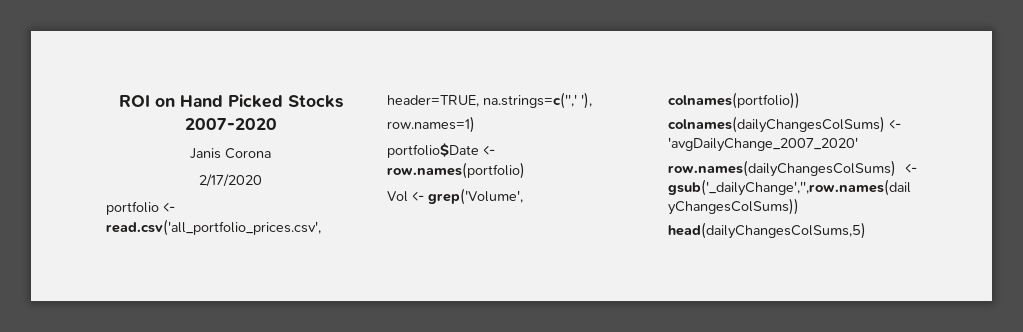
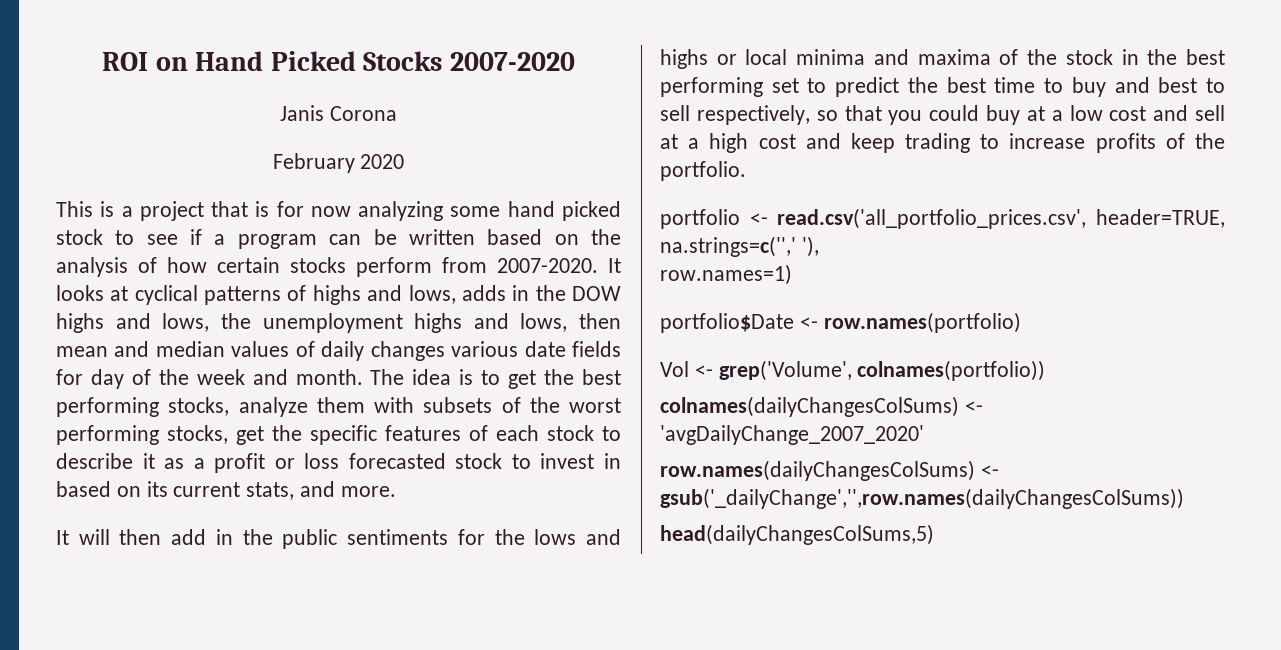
- 2/17/2020
+ February 2020
+ This is a project that is for now analyzing some hand picked stock to see if a program can be written based on the analysis of how certain stocks perform from 2007-2020. It looks at cyclical patterns of highs and lows, adds in the DOW highs and lows, the unemployment highs and lows, then mean and median values of daily changes various date fields for day of the week and month. The idea is to get the best performing stocks, analyze them with subsets of the worst performing stocks, get the specific features of each stock to describe it as a profit or loss forecasted stock to invest in based on its current stats, and more.
+ It will then add in the public sentiments for the lows and highs or local minima and maxima of the stock in the best performing set to predict the best time to buy and best to sell respectively, so that you could buy at a low cost and sell at a high cost and keep trading to increase profits of the portfolio.

